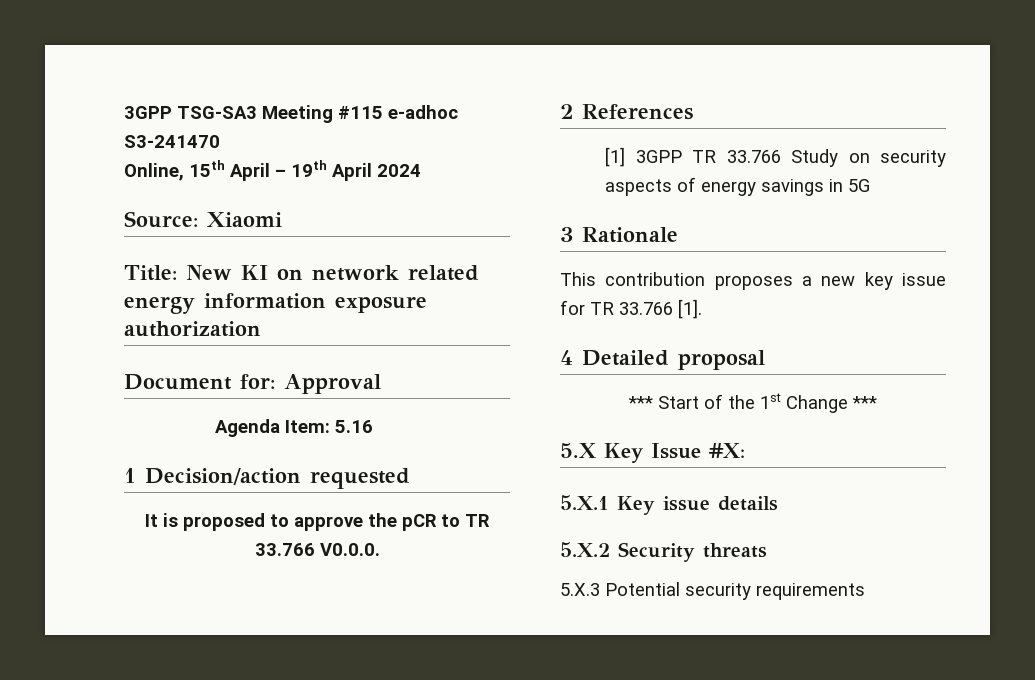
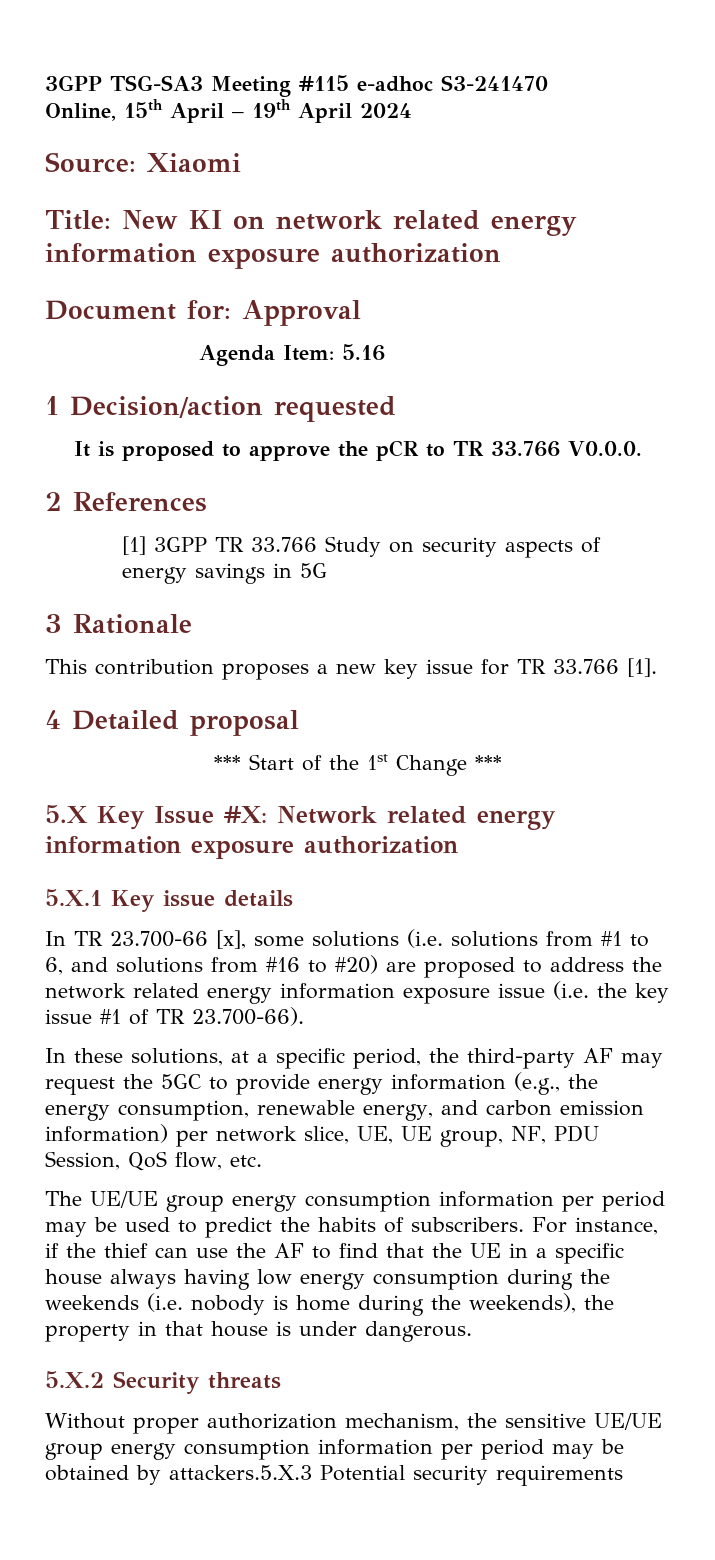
- 5.X Key Issue #X:
+ 5.X Key Issue #X: Network related energy information exposure authorization
  5.X.1 Key issue details
+ In TR 23.700-66 [x], some solutions (i.e. solutions from #1 to 6, and solutions from #16 to #20) are proposed to address the network related energy information exposure issue (i.e. the key issue #1 of TR 23.700-66).
+ In these solutions, at a specific period, the third-party AF may request the 5GC to provide energy information (e.g., the energy consumption, renewable energy, and carbon emission information) per network slice, UE, UE group, NF, PDU Session, QoS flow, etc.
+ The UE/UE group energy consumption information per period may be used to predict the habits of subscribers. For instance, if the thief can use the AF to find that the UE in a specific house always having low energy consumption during the weekends (i.e. nobody is home during the weekends), the property in that house is under dangerous.
  5.X.2 Security threats
- 5.X.3 Potential security requirements
+ Without proper authorization mechanism, the sensitive UE/UE group energy consumption information per period may be obtained by attackers.5.X.3 Potential security requirements

